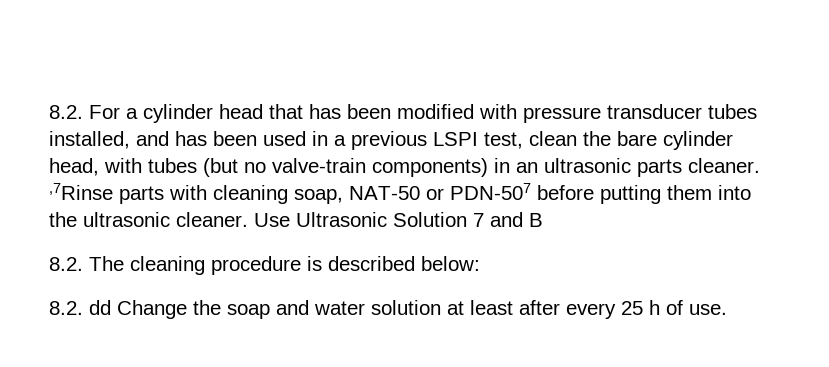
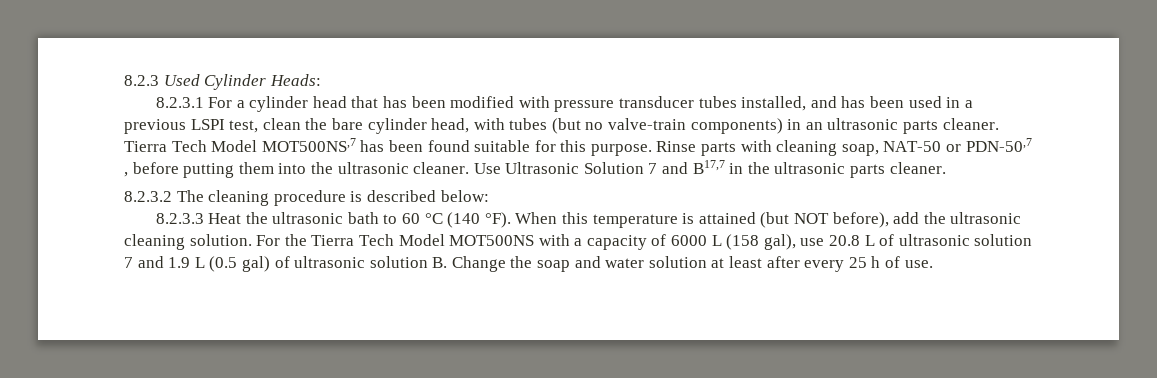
- 8.2. For a cylinder head that has been modified with pressure transducer tubes installed, and has been used in a previous LSPI test, clean the bare cylinder head, with tubes (but no valve-train components) in an ultrasonic parts cleaner. ,7Rinse parts with cleaning soap, NAT-50 or PDN-507 before putting them into the ultrasonic cleaner.
+ 8.2.3 Used Cylinder Heads:
+ 8.2.3.1 For a cylinder head that has been modified with pressure transducer tubes installed, and has been used in a previous LSPI test, clean the bare cylinder head, with tubes (but no valve-train components) in an ultrasonic parts cleaner. Tierra Tech Model MOT500NS,7 has been found suitable for this purpose. Rinse parts with cleaning soap, NAT-50 or PDN-50,7 , before putting them into the ultrasonic cleaner.
- Use Ultrasonic Solution 7 and B
- 8.2. The cleaning procedure is described below:
+ Use Ultrasonic Solution 7 and B17,7 in the ultrasonic parts cleaner.
+ 8.2.3.2 The cleaning procedure is described below:
- 8.2. dd Change the soap and water solution at least after every 25 h of use.
+ 8.2.3.3 Heat the ultrasonic bath to 60 °C (140 °F). When this temperature is attained (but NOT before), add the ultrasonic cleaning solution. For the Tierra Tech Model MOT500NS with a capacity of 6000 L (158 gal), use 20.8 L of ultrasonic solution 7 and 1.9 L (0.5 gal) of ultrasonic solution B. Change the soap and water solution at least after every 25 h of use.

